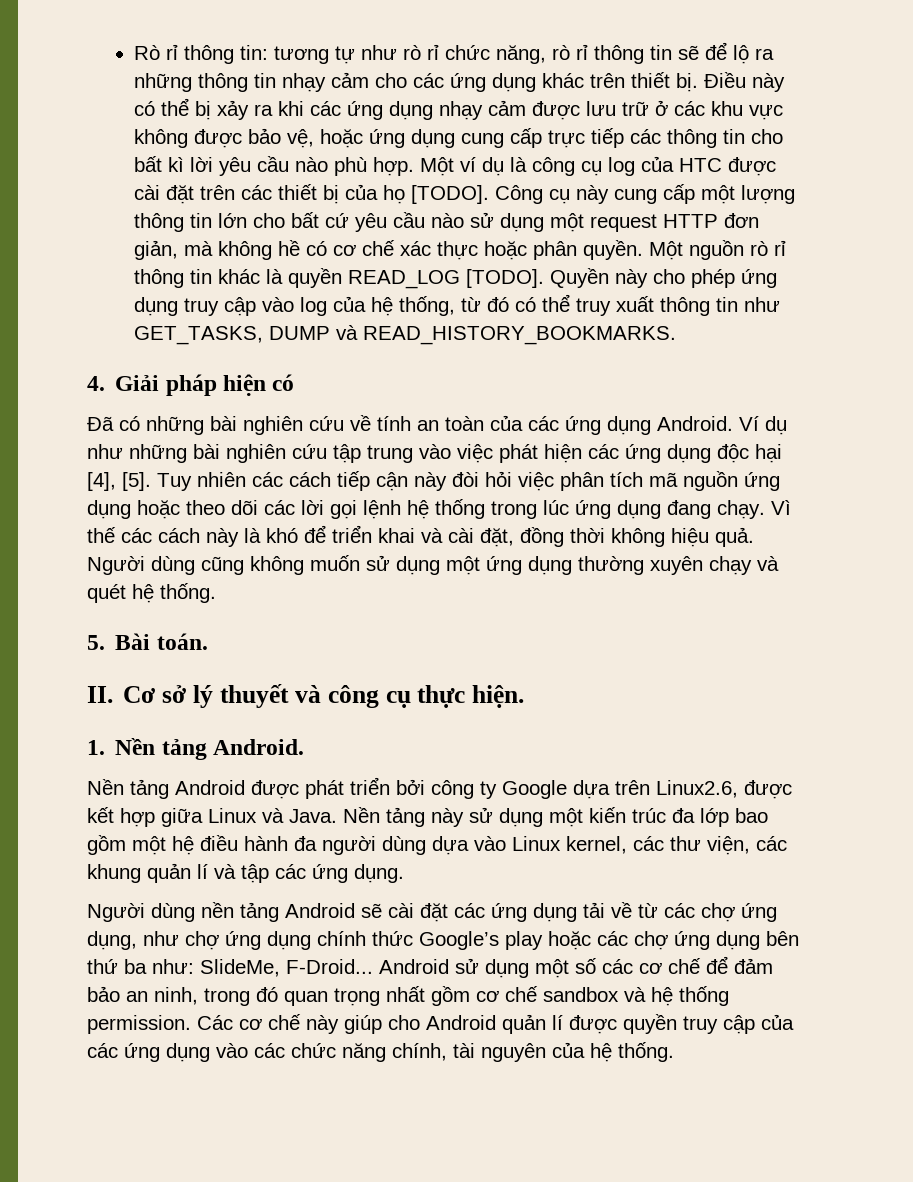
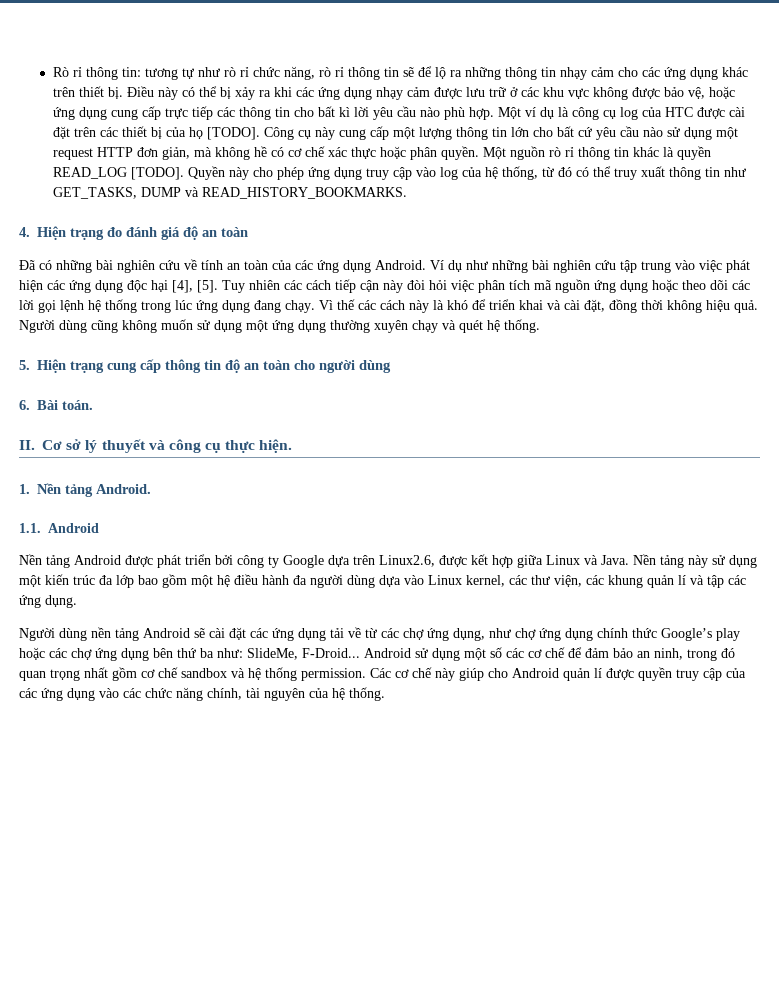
- 4. Giải pháp hiện có
+ 4. Hiện trạng đo đánh giá độ an toàn
- 5. Bài toán.
+ 5. Hiện trạng cung cấp thông tin độ an toàn cho người dùng
+ 6. Bài toán.
+ 1.1. Android

